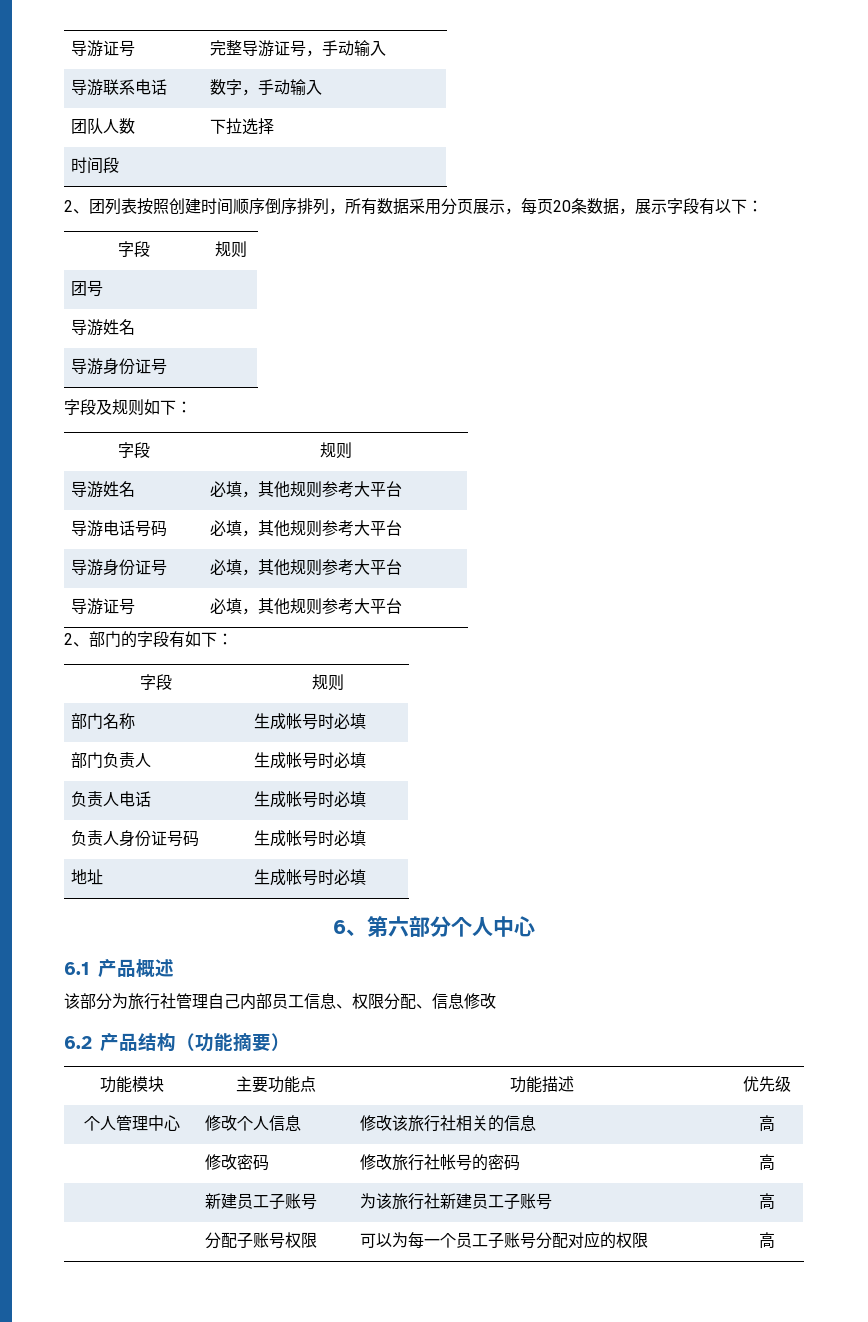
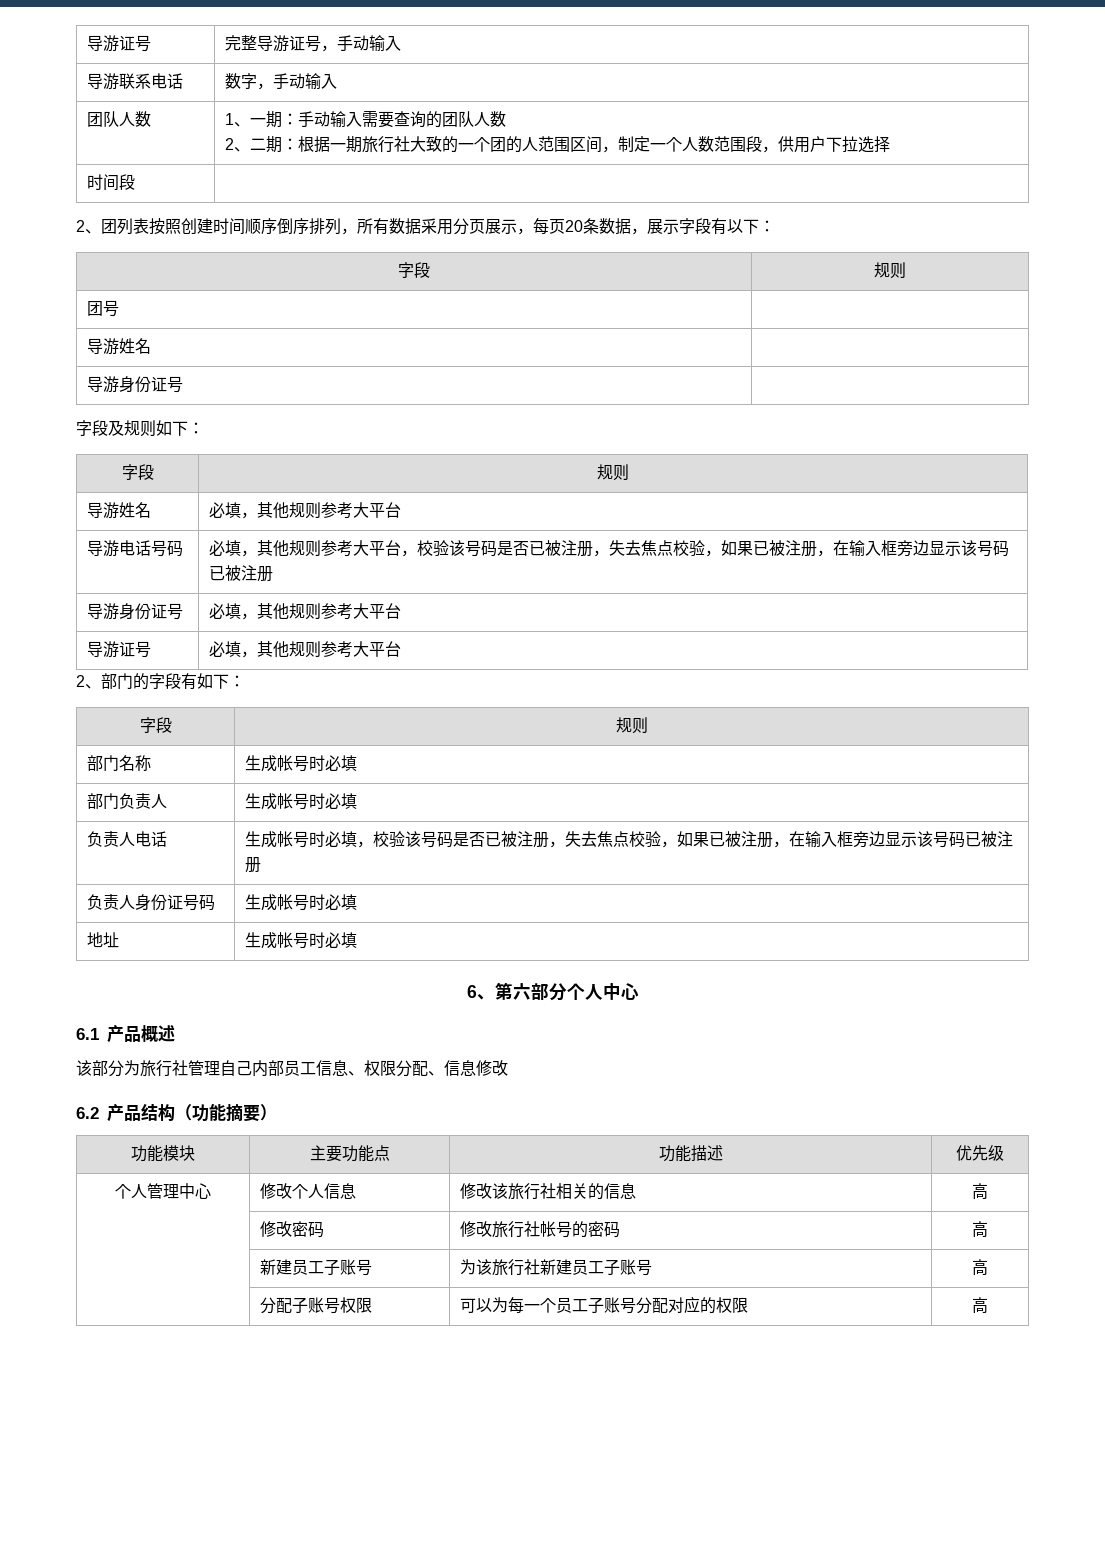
- 团队人数 | 下拉选择
+ 团队人数 | 1、一期：手动输入需要查询的团队人数
+ 2、二期：根据一期旅行社大致的一个团的人范围区间，制定一个人数范围段，供用户下拉选择
- 导游电话号码 | 必填，其他规则参考大平台
+ 导游电话号码 | 必填，其他规则参考大平台，校验该号码是否已被注册，失去焦点校验，如果已被注册，在输入框旁边显示该号码已被注册
- 负责人电话 | 生成帐号时必填
+ 负责人电话 | 生成帐号时必填，校验该号码是否已被注册，失去焦点校验，如果已被注册，在输入框旁边显示该号码已被注册

